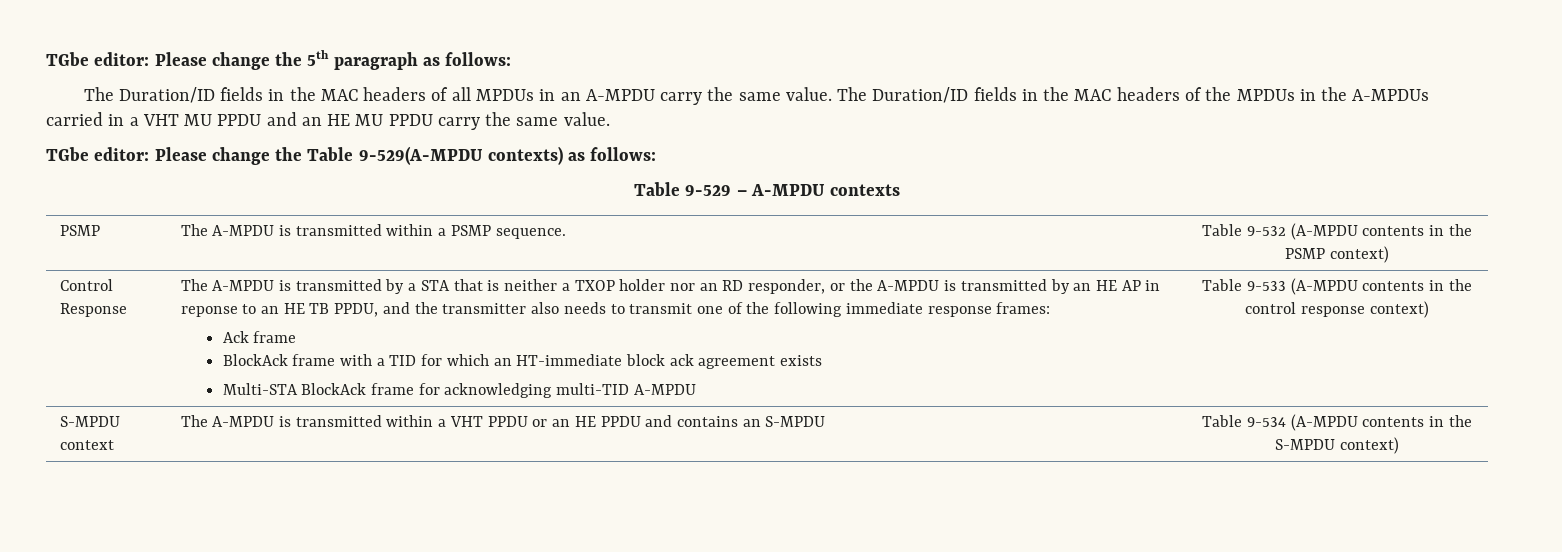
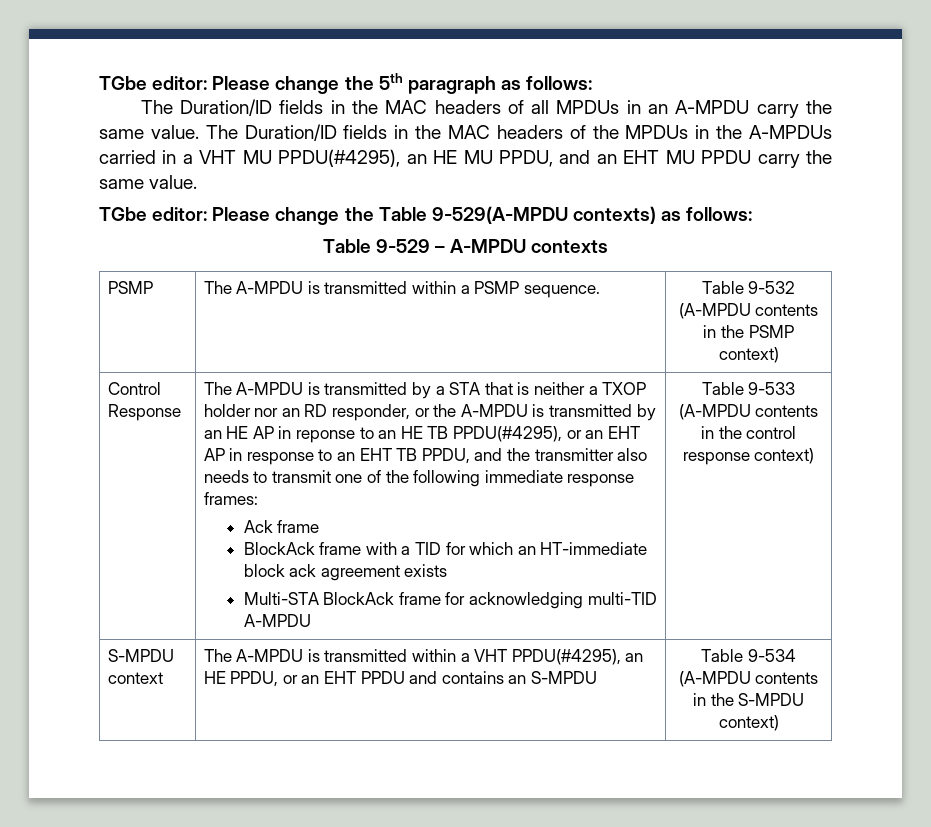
- The Duration/ID fields in the MAC headers of the MPDUs in the A-MPDUs carried in a VHT MU PPDU and an HE MU PPDU carry the same value.
+ The Duration/ID fields in the MAC headers of the MPDUs in the A-MPDUs carried in a VHT MU PPDU(#4295), an HE MU PPDU, and an EHT MU PPDU carry the same value.
- The A-MPDU is transmitted by a STA that is neither a TXOP holder nor an RD responder, or the A-MPDU is transmitted by an HE AP in reponse to an HE TB PPDU, and the transmitter also needs to transmit one of the following immediate response frames:
+ The A-MPDU is transmitted by a STA that is neither a TXOP holder nor an RD responder, or the A-MPDU is transmitted by an HE AP in reponse to an HE TB PPDU(#4295), or an EHT AP in response to an EHT TB PPDU, and the transmitter also needs to transmit one of the following immediate response frames:
- S-MPDU context | The A-MPDU is transmitted within a VHT PPDU or an HE PPDU and contains an S-MPDU | Table 9-534 (A-MPDU contents in the S-MPDU context)
+ S-MPDU context | The A-MPDU is transmitted within a VHT PPDU(#4295), an HE PPDU, or an EHT PPDU and contains an S-MPDU | Table 9-534 (A-MPDU contents in the S-MPDU context)

